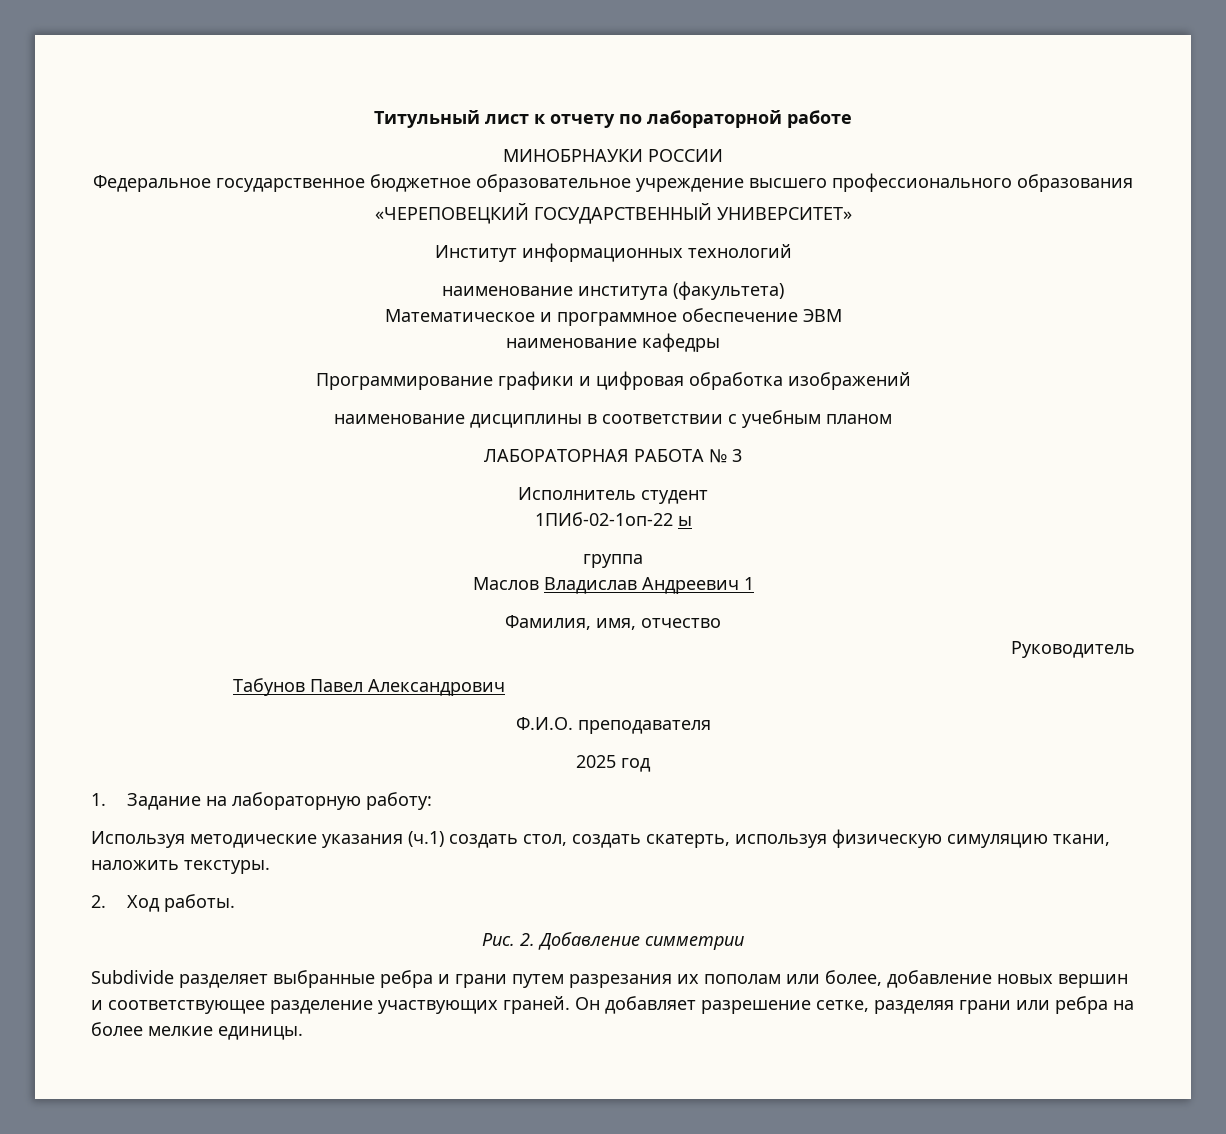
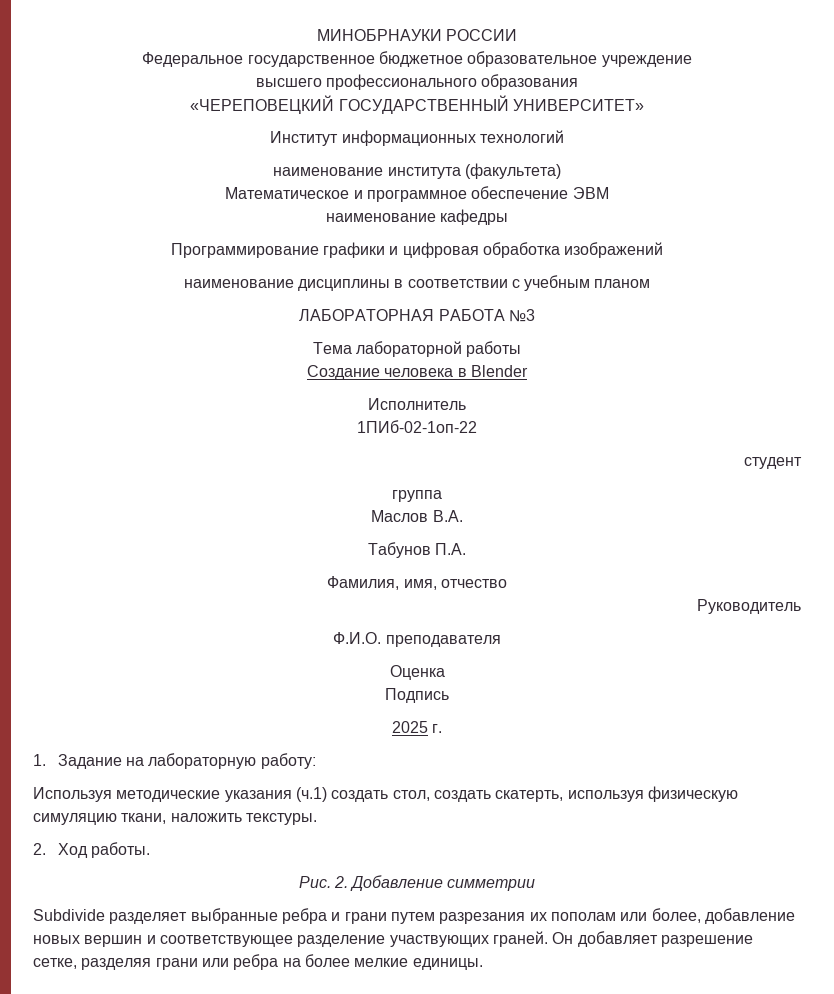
- Титульный лист к отчету по лабораторной работе
- Федеральное государственное бюджетное образовательное учреждение высшего профессионального образования
+ Федеральное государственное бюджетное образовательное учреждение
+ высшего профессионального образования
- ЛАБОРАТОРНАЯ РАБОТА № 3
+ ЛАБОРАТОРНАЯ РАБОТА №3
+ Тема лабораторной работы
+ Создание человека в Blender
- Исполнитель студент
+ Исполнитель
- 1ПИб-02-1оп-22 ы
+ 1ПИб-02-1оп-22
+ студент
- Маслов Владислав Андреевич 1
+ Маслов В.А.
+ Табунов П.А.
- Табунов Павел Александрович
- 2025 год
+ Оценка
+ Подпись
+ 2025 г.

